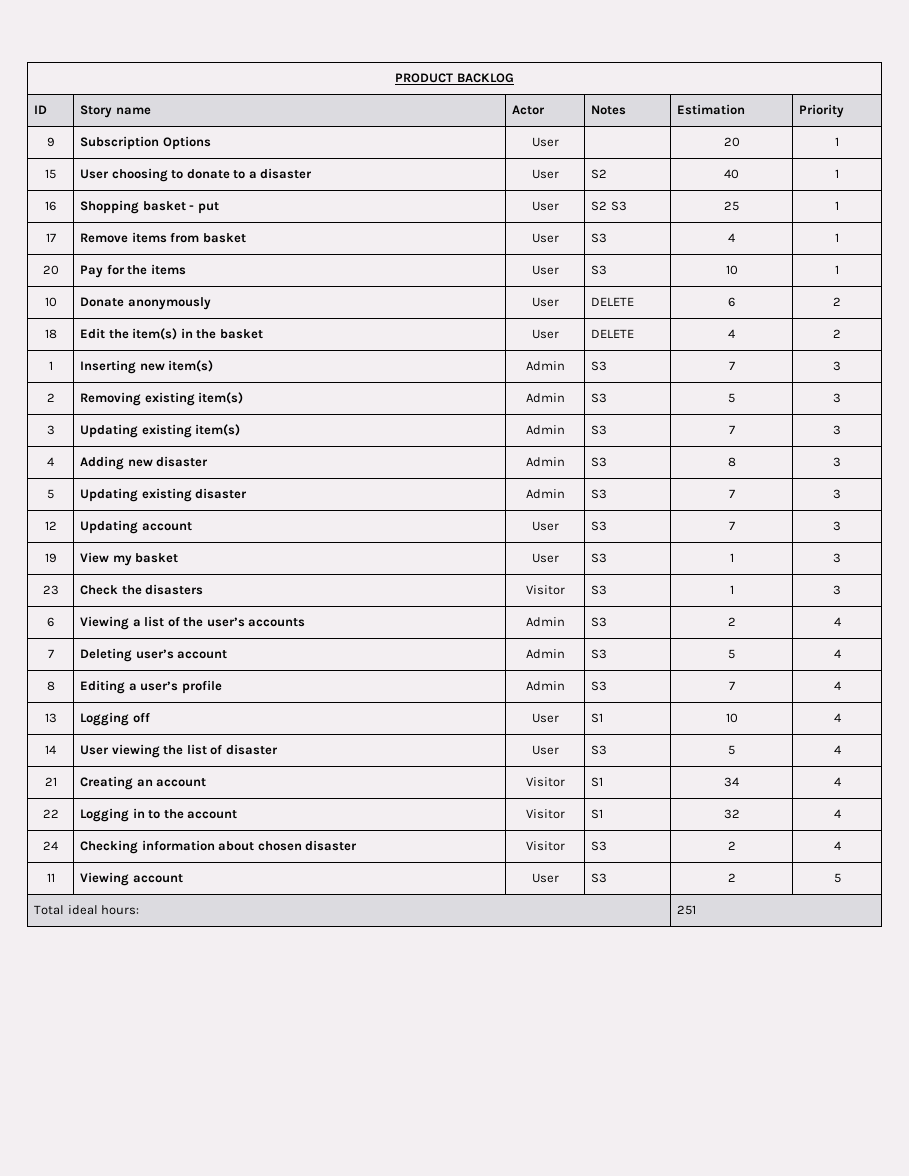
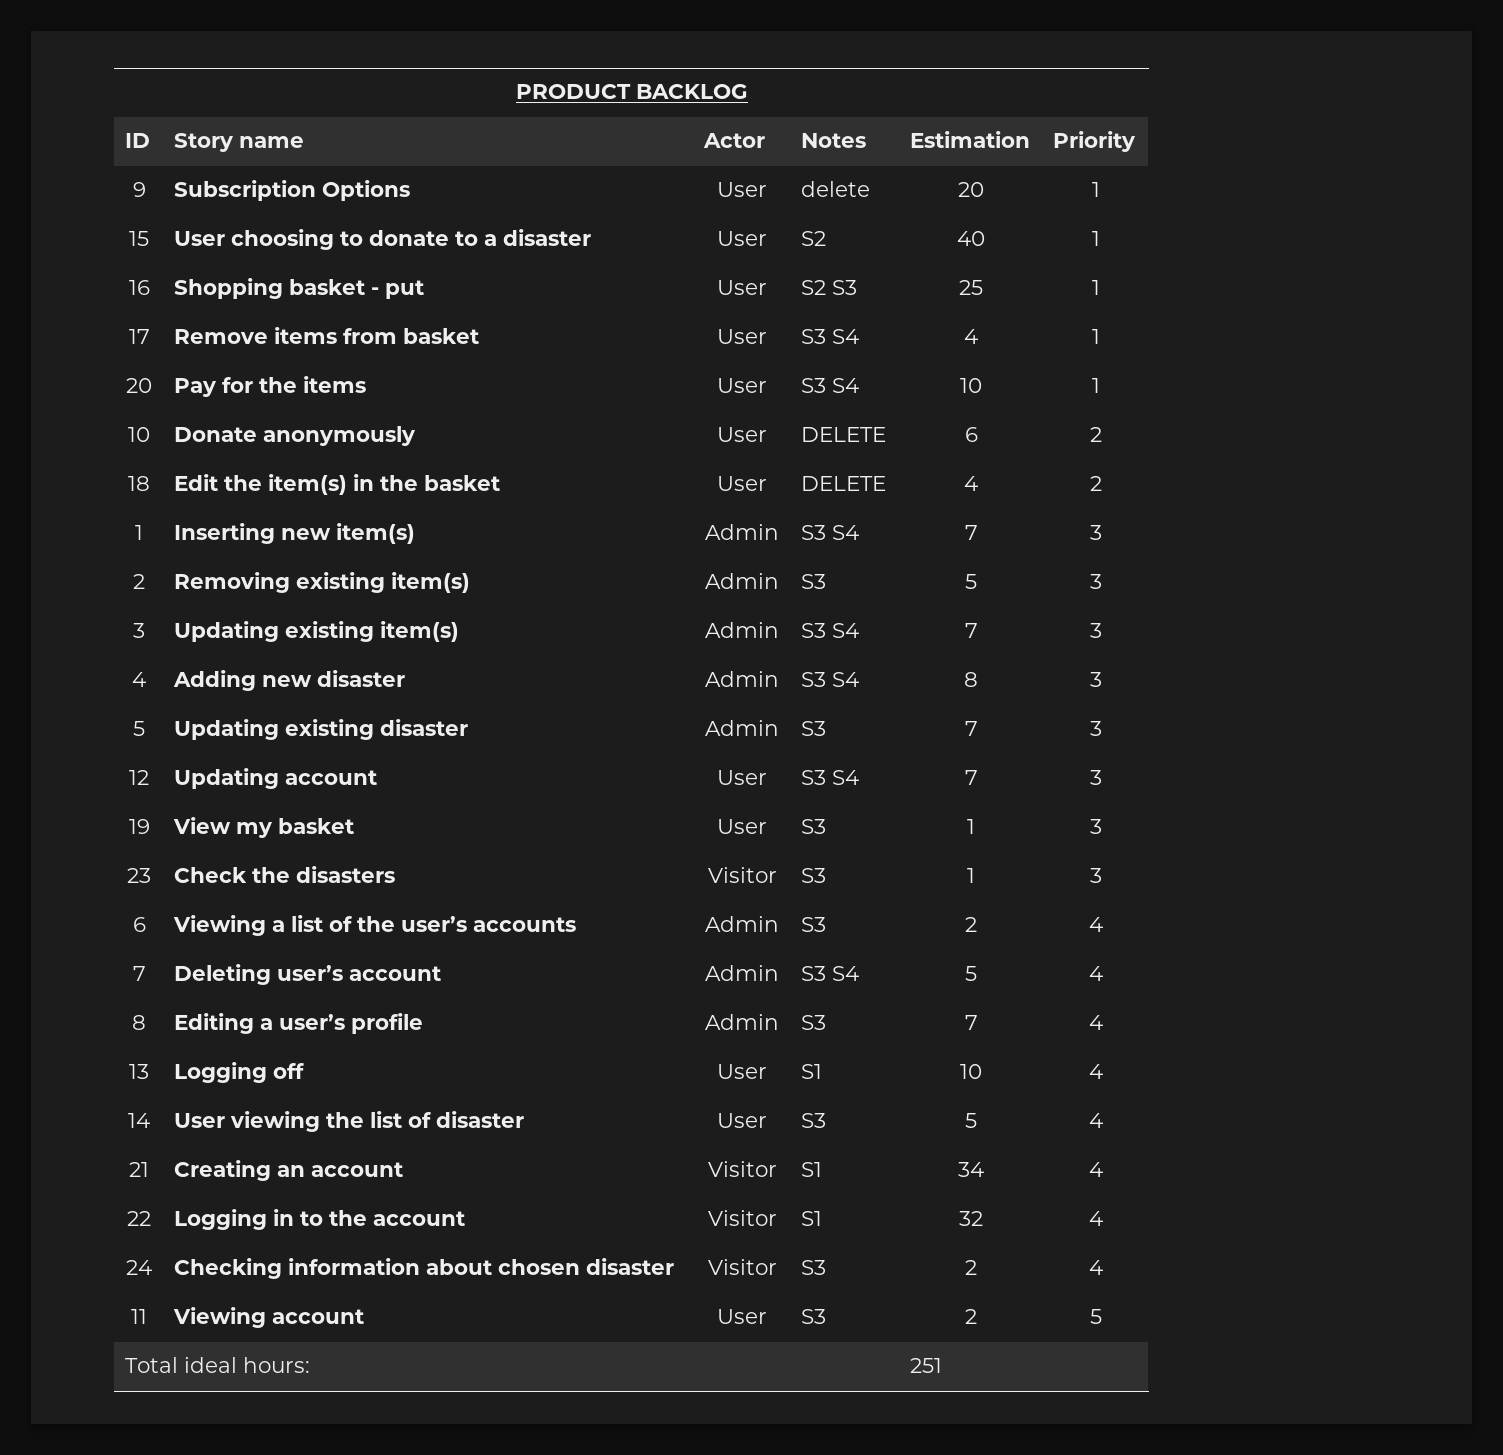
- 9 | Subscription Options | User | | 20 | 1
+ 9 | Subscription Options | User | delete | 20 | 1
- 17 | Remove items from basket | User | S3 | 4 | 1
+ 17 | Remove items from basket | User | S3 S4 | 4 | 1
- 20 | Pay for the items | User | S3 | 10 | 1
+ 20 | Pay for the items | User | S3 S4 | 10 | 1
- 1 | Inserting new item(s) | Admin | S3 | 7 | 3
+ 1 | Inserting new item(s) | Admin | S3 S4 | 7 | 3
- 3 | Updating existing item(s) | Admin | S3 | 7 | 3
+ 3 | Updating existing item(s) | Admin | S3 S4 | 7 | 3
- 4 | Adding new disaster | Admin | S3 | 8 | 3
+ 4 | Adding new disaster | Admin | S3 S4 | 8 | 3
- 12 | Updating account | User | S3 | 7 | 3
+ 12 | Updating account | User | S3 S4 | 7 | 3
- 7 | Deleting user’s account | Admin | S3 | 5 | 4
+ 7 | Deleting user’s account | Admin | S3 S4 | 5 | 4

